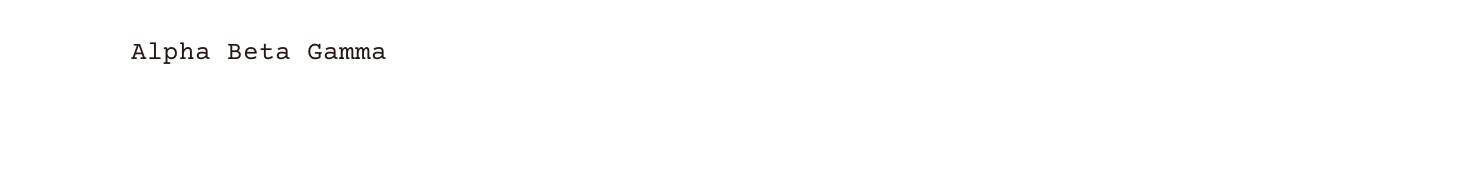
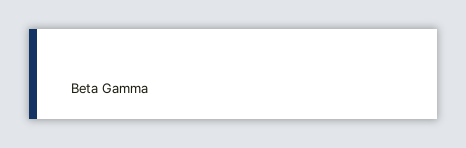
- Alpha Beta Gamma
+ Beta Gamma

